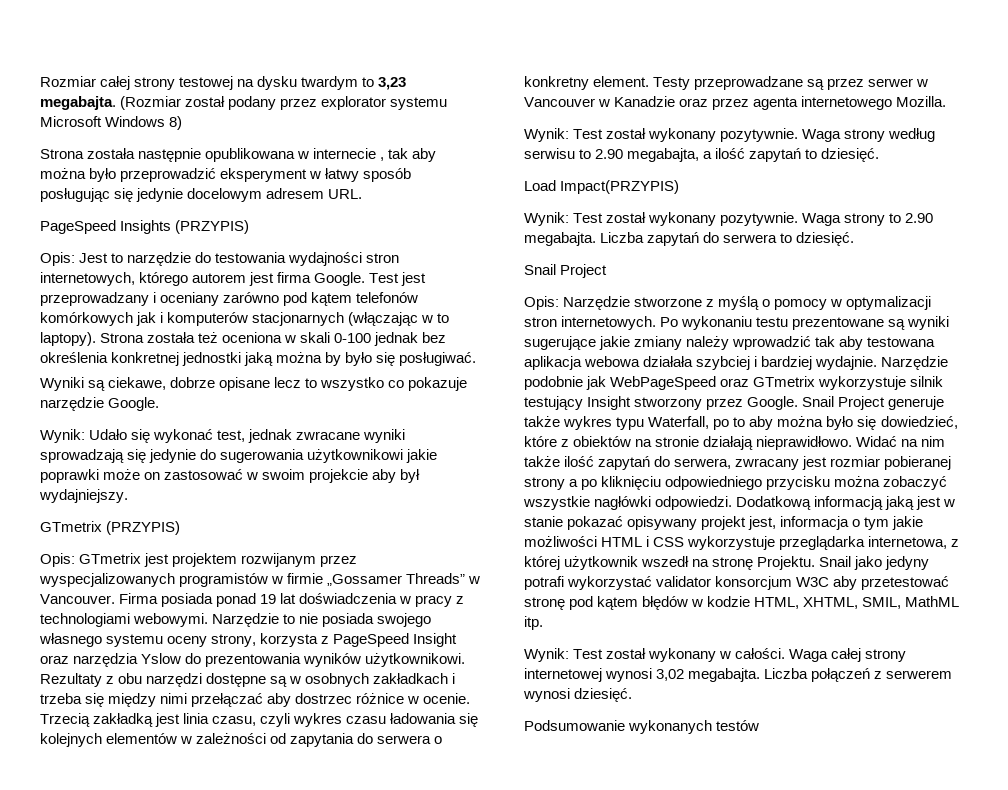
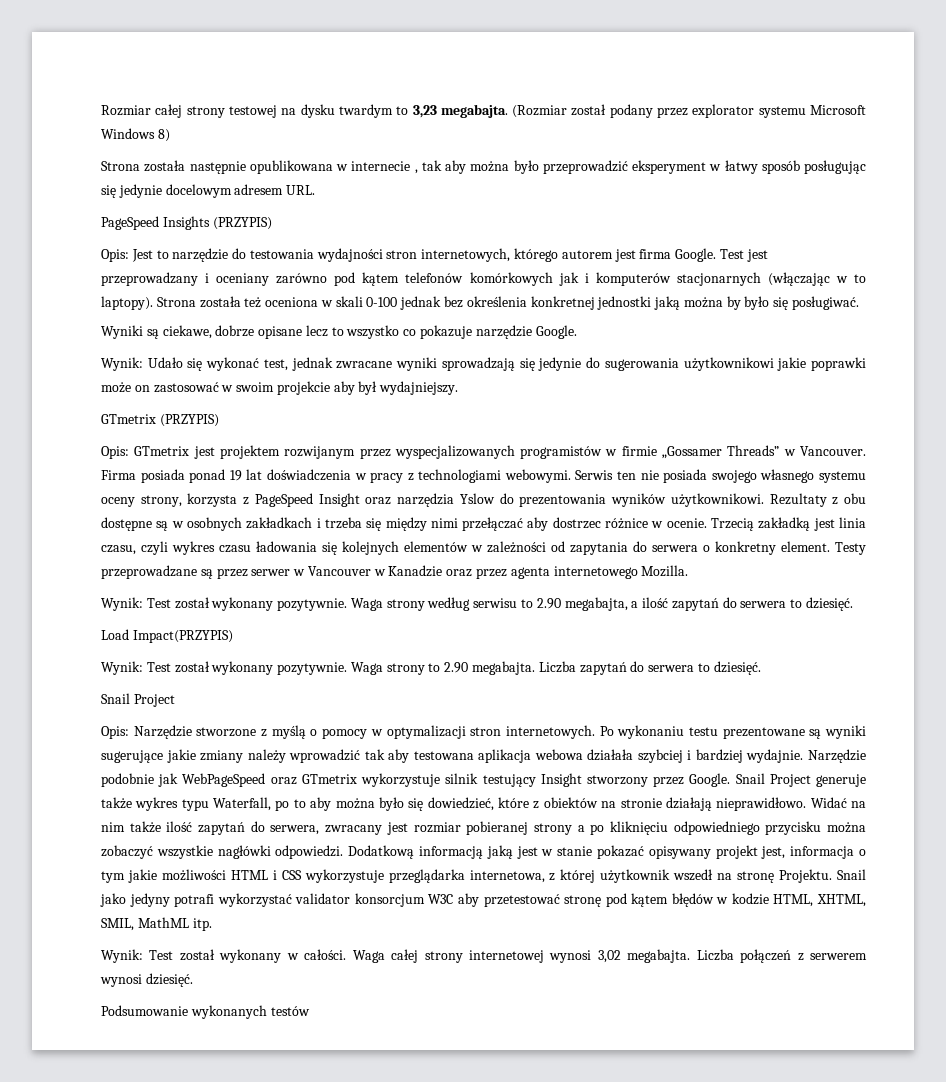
- Narzędzie to nie posiada swojego własnego systemu oceny strony, korzysta z PageSpeed Insight oraz narzędzia Yslow do prezentowania wyników użytkownikowi.
+ Serwis ten nie posiada swojego własnego systemu oceny strony, korzysta z PageSpeed Insight oraz narzędzia Yslow do prezentowania wyników użytkownikowi.
- Rezultaty z obu narzędzi dostępne są w osobnych zakładkach i trzeba się między nimi przełączać aby dostrzec różnice w ocenie.
+ Rezultaty z obu dostępne są w osobnych zakładkach i trzeba się między nimi przełączać aby dostrzec różnice w ocenie.
- Waga strony według serwisu to 2.90 megabajta, a ilość zapytań to dziesięć.
+ Waga strony według serwisu to 2.90 megabajta, a ilość zapytań do serwera to dziesięć.

